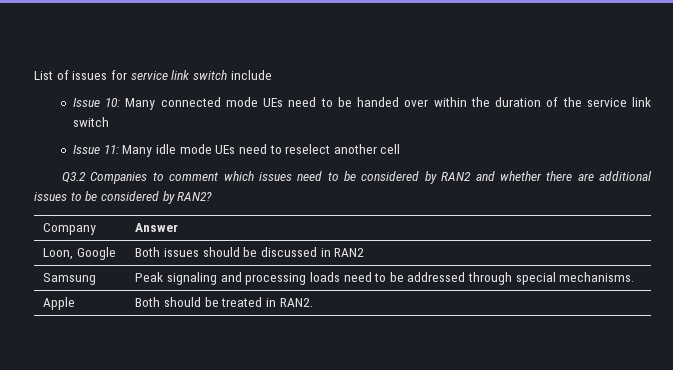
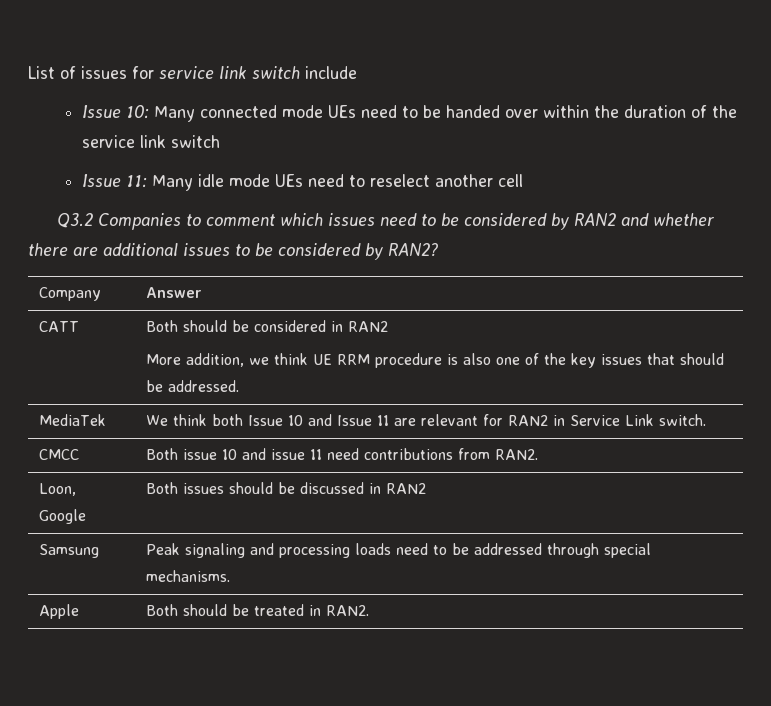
+ CATT | Both should be considered in RAN2
+ More addition, we think UE RRM procedure is also one of the key issues that should be addressed.
+ MediaTek | We think both Issue 10 and Issue 11 are relevant for RAN2 in Service Link switch.
+ CMCC | Both issue 10 and issue 11 need contributions from RAN2.

